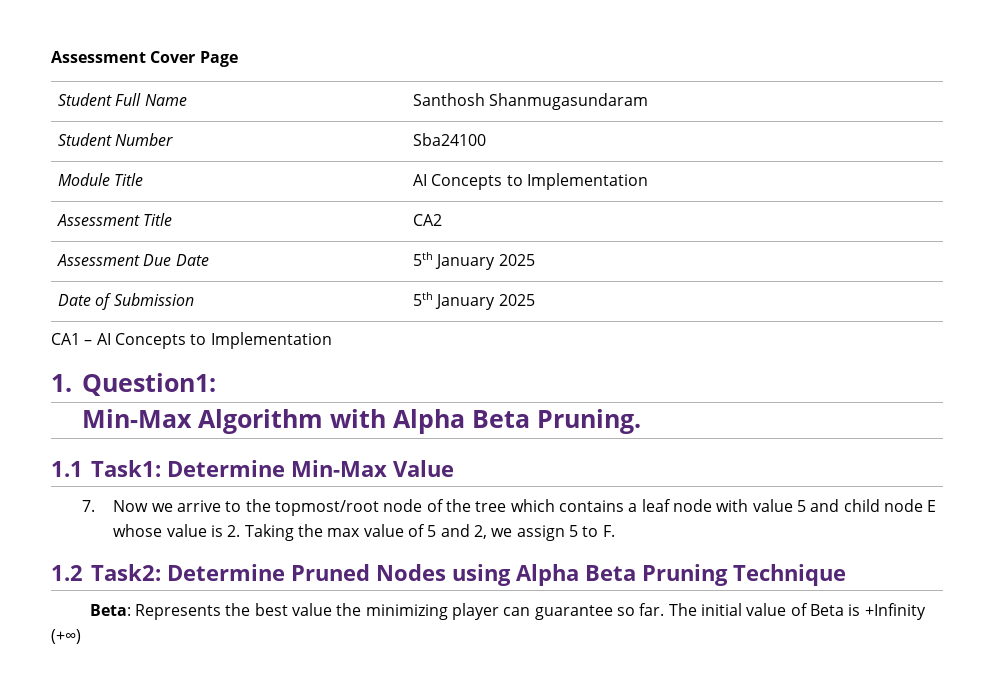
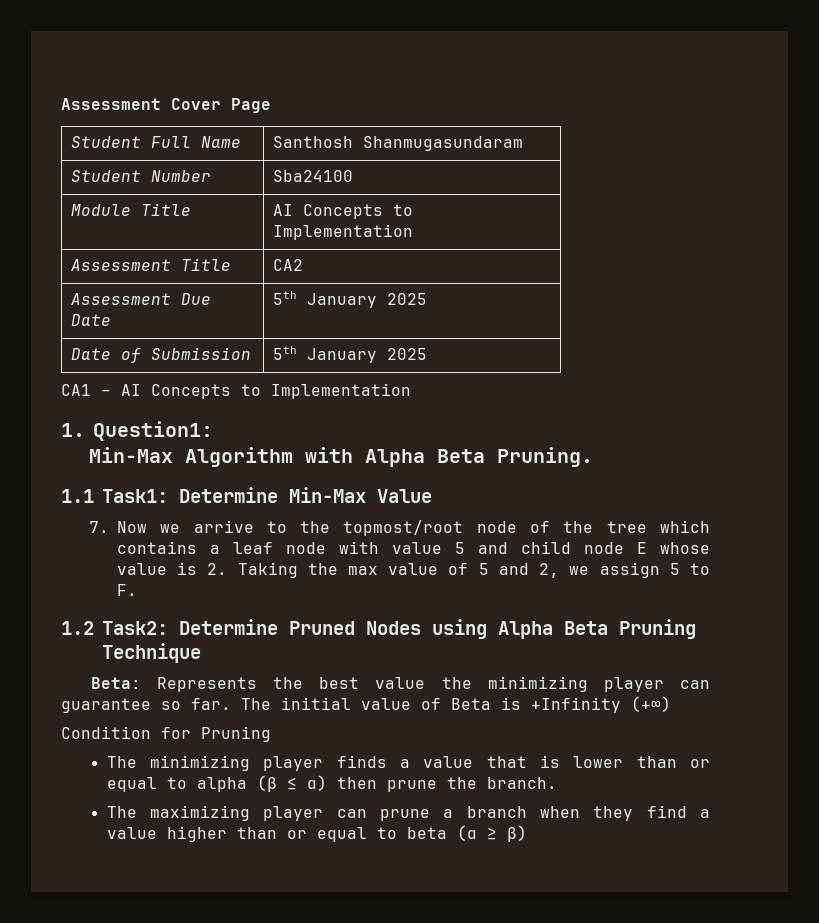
+ Condition for Pruning
+ The minimizing player finds a value that is lower than or equal to alpha (β ≤ α) then prune the branch.
+ The maximizing player can prune a branch when they find a value higher than or equal to beta (α ≥ β)

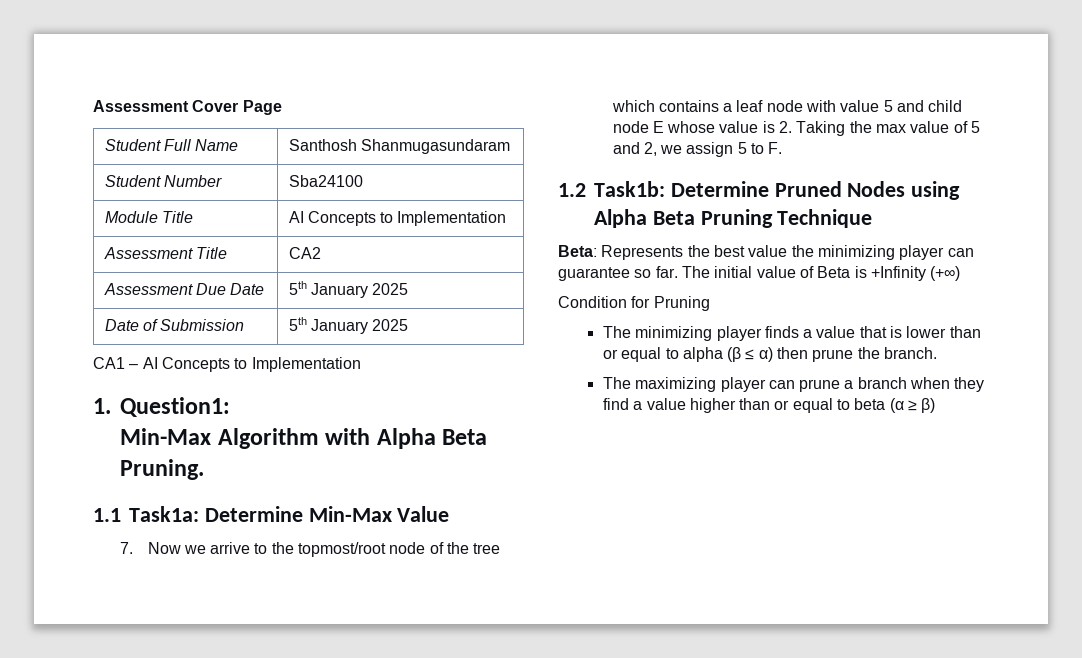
- 1.1 Task1: Determine Min-Max Value
+ 1.1 Task1a: Determine Min-Max Value
- 1.2 Task2: Determine Pruned Nodes using Alpha Beta Pruning Technique
+ 1.2 Task1b: Determine Pruned Nodes using Alpha Beta Pruning Technique

